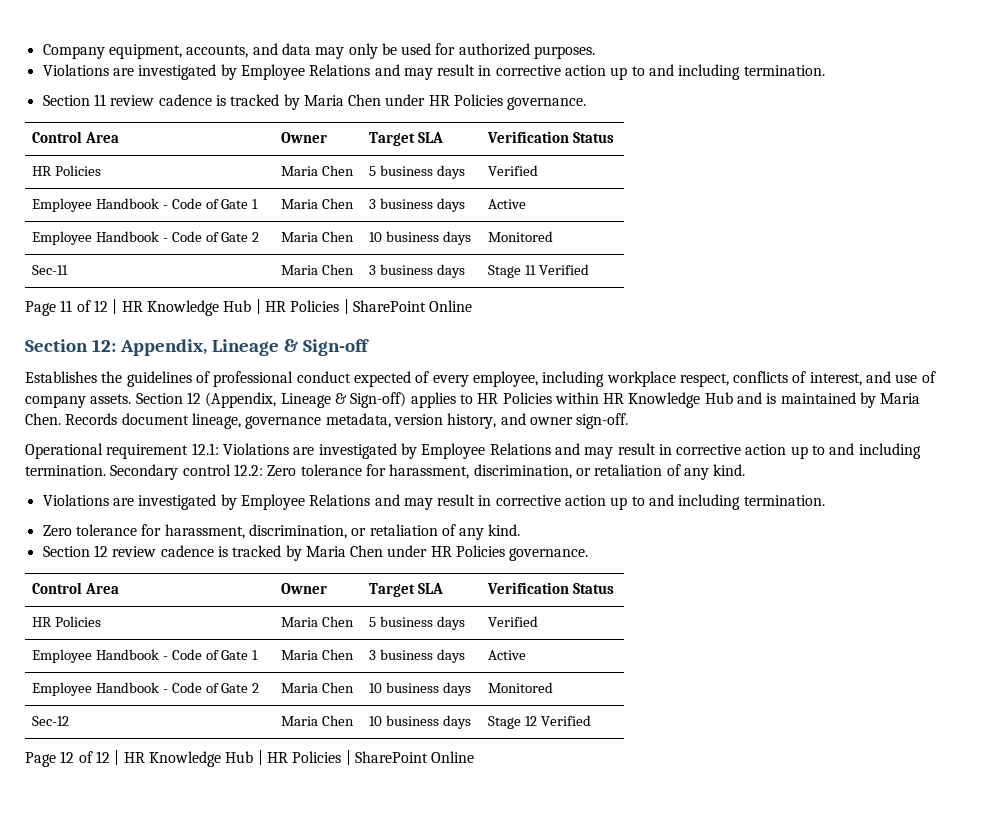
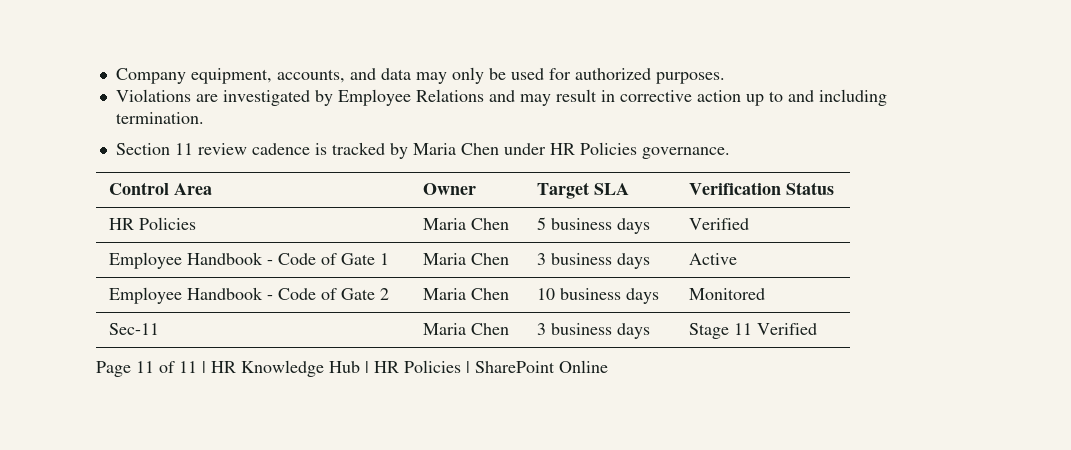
- Page 11 of 12 | HR Knowledge Hub | HR Policies | SharePoint Online
+ Page 11 of 11 | HR Knowledge Hub | HR Policies | SharePoint Online
- Section 12: Appendix, Lineage & Sign-off
- Establishes the guidelines of professional conduct expected of every employee, including workplace respect, conflicts of interest, and use of company assets. Section 12 (Appendix, Lineage & Sign-off) applies to HR Policies within HR Knowledge Hub and is maintained by Maria Chen. Records document lineage, governance metadata, version history, and owner sign-off.
- Operational requirement 12.1: Violations are investigated by Employee Relations and may result in corrective action up to and including termination. Secondary control 12.2: Zero tolerance for harassment, discrimination, or retaliation of any kind.
- Violations are investigated by Employee Relations and may result in corrective action up to and including termination.
- Zero tolerance for harassment, discrimination, or retaliation of any kind.
- Section 12 review cadence is tracked by Maria Chen under HR Policies governance.
- Control Area | Owner | Target SLA | Verification Status
- HR Policies | Maria Chen | 5 business days | Verified
- Employee Handbook - Code of Gate 1 | Maria Chen | 3 business days | Active
- Employee Handbook - Code of Gate 2 | Maria Chen | 10 business days | Monitored
- Sec-12 | Maria Chen | 10 business days | Stage 12 Verified
- Page 12 of 12 | HR Knowledge Hub | HR Policies | SharePoint Online

